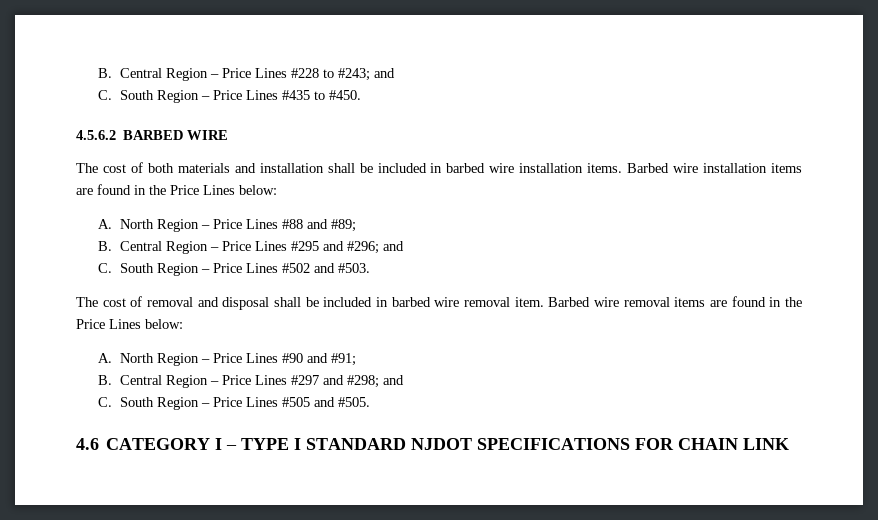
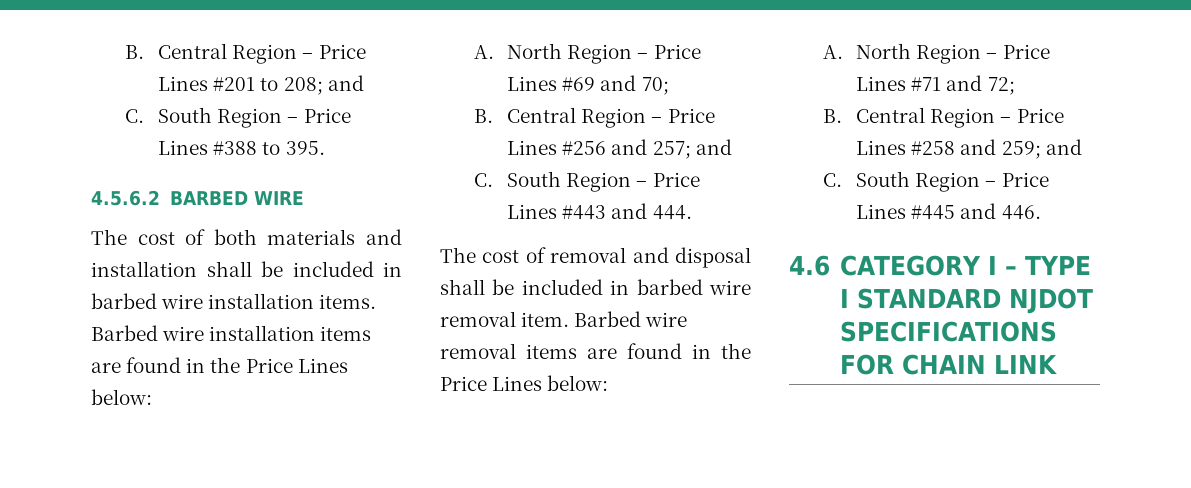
- B. Central Region – Price Lines #228 to #243; and
- C. South Region – Price Lines #435 to #450.
+ B. Central Region – Price Lines #201 to 208; and
+ C. South Region – Price Lines #388 to 395.
- A. North Region – Price Lines #88 and #89;
- B. Central Region – Price Lines #295 and #296; and
- C. South Region – Price Lines #502 and #503.
+ A. North Region – Price Lines #69 and 70;
+ B. Central Region – Price Lines #256 and 257; and
+ C. South Region – Price Lines #443 and 444.
- A. North Region – Price Lines #90 and #91;
- B. Central Region – Price Lines #297 and #298; and
- C. South Region – Price Lines #505 and #505.
+ A. North Region – Price Lines #71 and 72;
+ B. Central Region – Price Lines #258 and 259; and
+ C. South Region – Price Lines #445 and 446.

